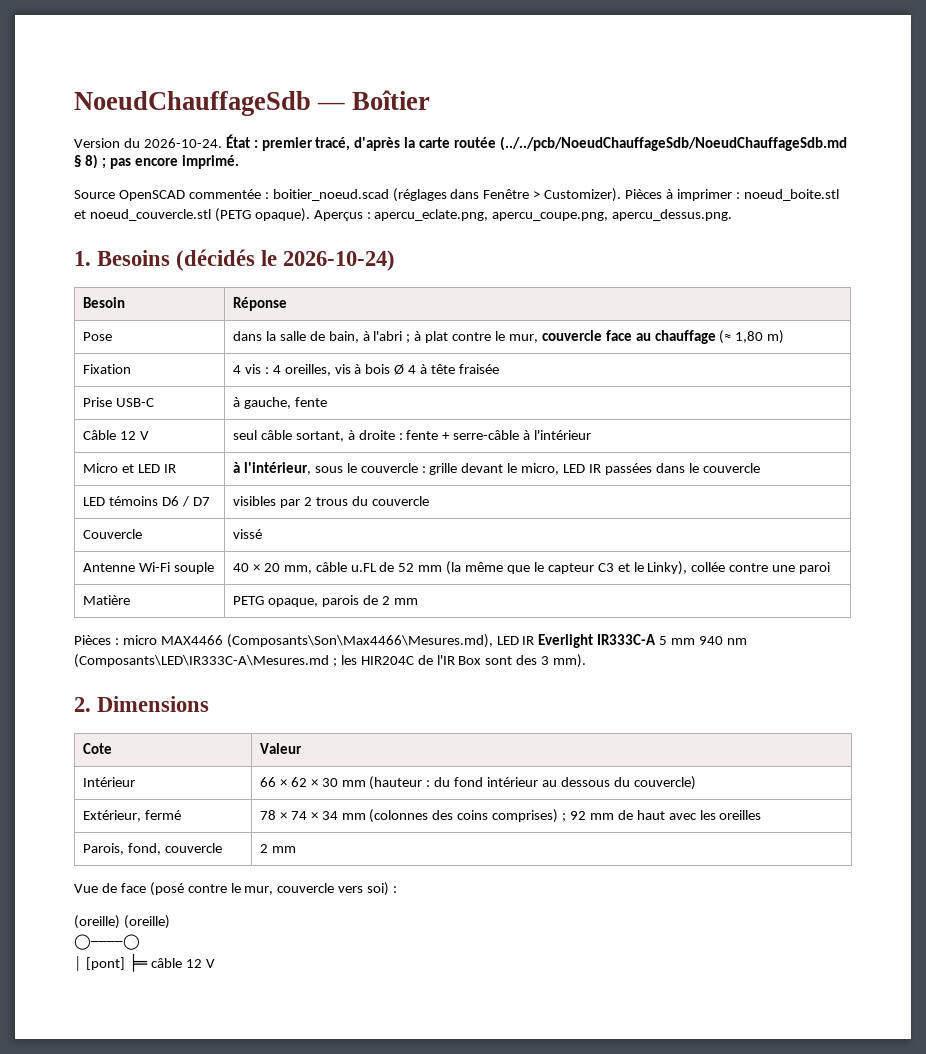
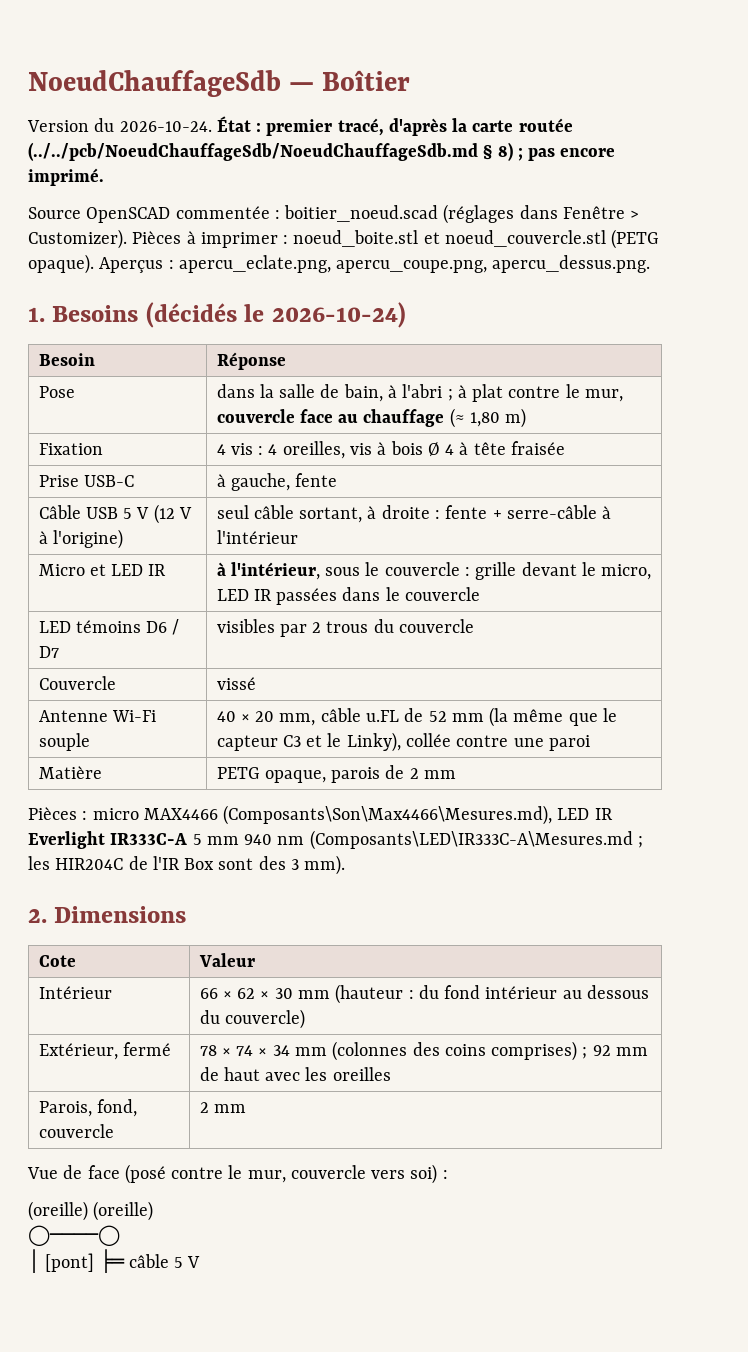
- Câble 12 V | seul câble sortant, à droite : fente + serre-câble à l'intérieur
+ Câble USB 5 V (12 V à l'origine) | seul câble sortant, à droite : fente + serre-câble à l'intérieur
- │ [pont] ╞═ câble 12 V
+ │ [pont] ╞═ câble 5 V

